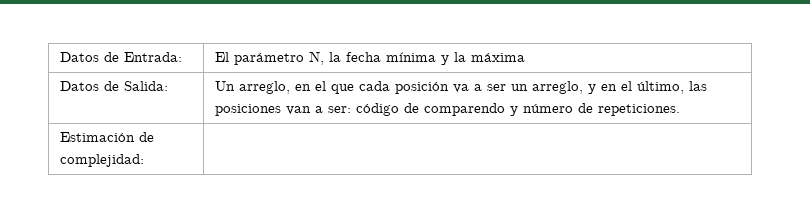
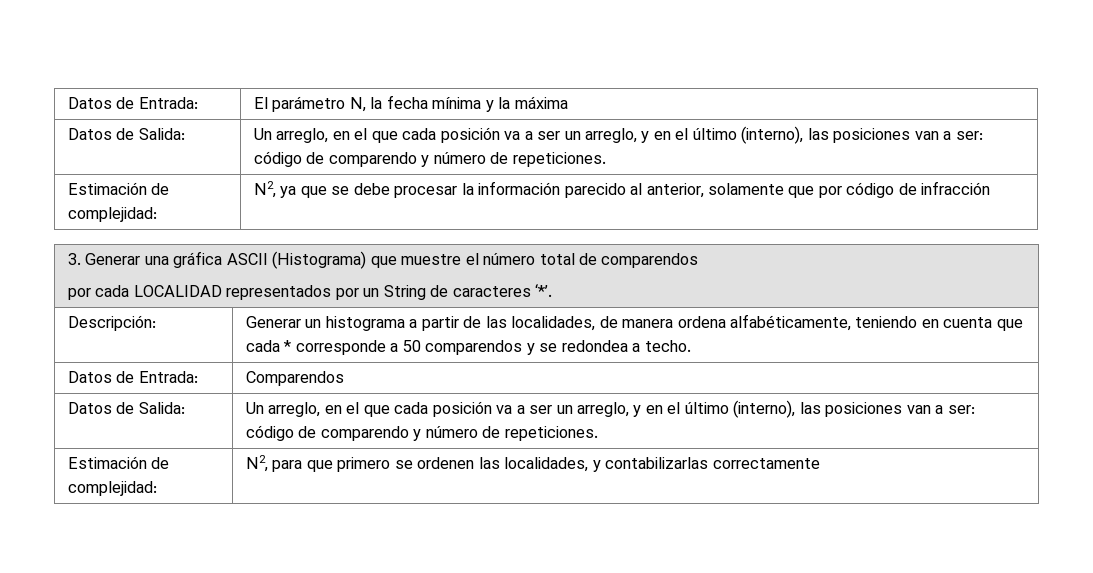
  Datos de Entrada: | El parámetro N, la fecha mínima y la máxima
- Datos de Salida: | Un arreglo, en el que cada posición va a ser un arreglo, y en el último, las posiciones van a ser: código de comparendo y número de repeticiones.
+ Datos de Salida: | Un arreglo, en el que cada posición va a ser un arreglo, y en el último (interno), las posiciones van a ser: código de comparendo y número de repeticiones.
- Estimación de complejidad: |
+ Estimación de complejidad: | N2, ya que se debe procesar la información parecido al anterior, solamente que por código de infracción
+ 3. Generar una gráfica ASCII (Histograma) que muestre el número total de comparendos
+ por cada LOCALIDAD representados por un String de caracteres ‘*’.
+ Descripción: | Generar un histograma a partir de las localidades, de manera ordena alfabéticamente, teniendo en cuenta que cada * corresponde a 50 comparendos y se redondea a techo.
+ Datos de Entrada: | Comparendos
+ Datos de Salida: | Un arreglo, en el que cada posición va a ser un arreglo, y en el último (interno), las posiciones van a ser: código de comparendo y número de repeticiones.
+ Estimación de complejidad: | N2, para que primero se ordenen las localidades, y contabilizarlas correctamente

